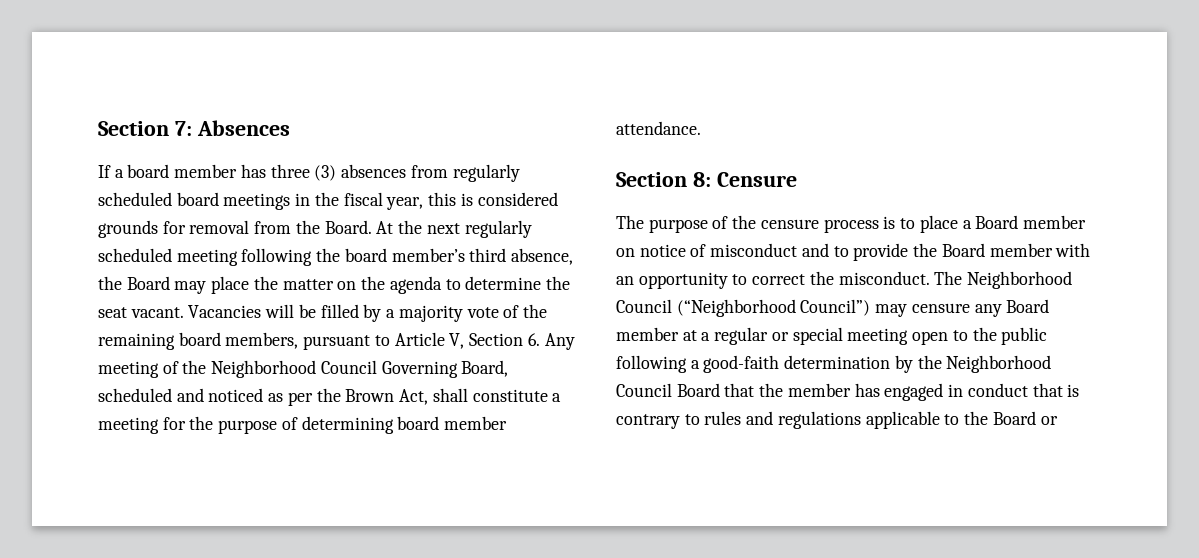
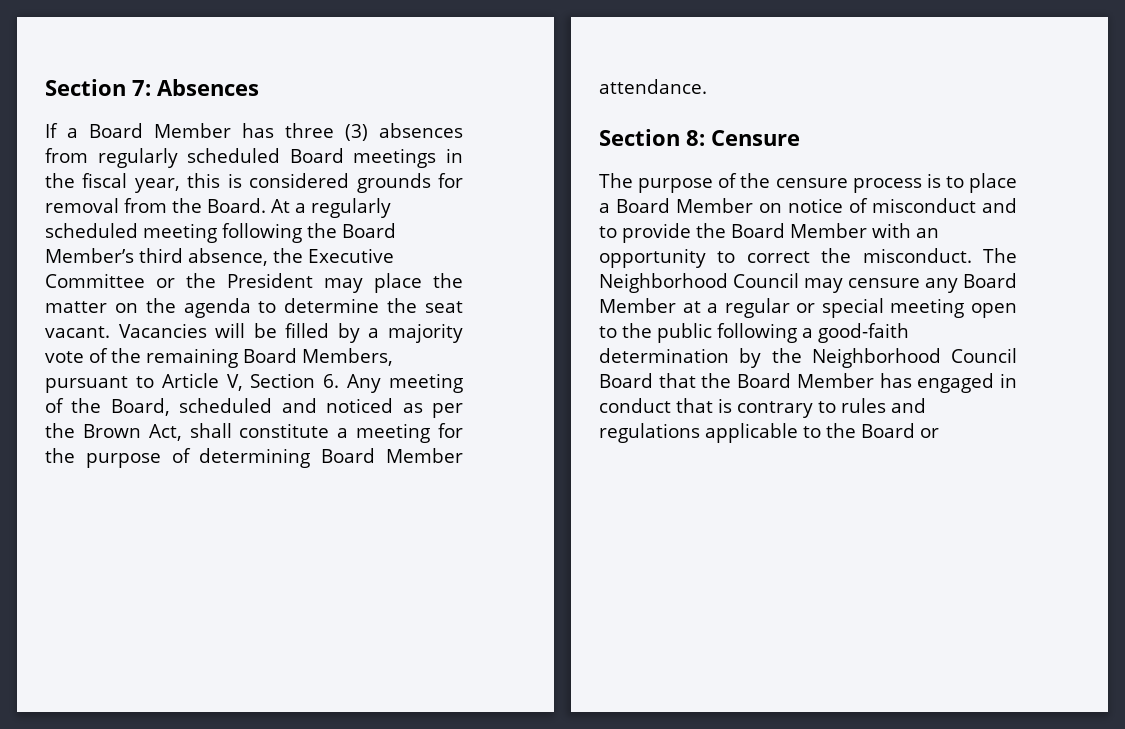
- If a board member has three (3) absences from regularly scheduled board meetings in the fiscal year, this is considered grounds for removal from the Board.
+ If a Board Member has three (3) absences from regularly scheduled Board meetings in the fiscal year, this is considered grounds for removal from the Board.
- At the next regularly scheduled meeting following the board member’s third absence, the Board may place the matter on the agenda to determine the seat vacant.
+ At a regularly scheduled meeting following the Board Member’s third absence, the Executive Committee or the President may place the matter on the agenda to determine the seat vacant.
- Vacancies will be filled by a majority vote of the remaining board members, pursuant to Article V, Section 6. Any meeting of the Neighborhood Council Governing Board, scheduled and noticed as per the Brown Act, shall constitute a meeting for the purpose of determining board member attendance.
+ Vacancies will be filled by a majority vote of the remaining Board Members, pursuant to Article V, Section 6. Any meeting of the Board, scheduled and noticed as per the Brown Act, shall constitute a meeting for the purpose of determining Board Member attendance.
- The purpose of the censure process is to place a Board member on notice of misconduct and to provide the Board member with an opportunity to correct the misconduct.
+ The purpose of the censure process is to place a Board Member on notice of misconduct and to provide the Board Member with an opportunity to correct the misconduct.
- The Neighborhood Council (“Neighborhood Council”) may censure any Board member at a regular or special meeting open to the public following a good-faith determination by the Neighborhood Council Board that the member has engaged in conduct that is contrary to rules and regulations applicable to the Board or
+ The Neighborhood Council may censure any Board Member at a regular or special meeting open to the public following a good-faith determination by the Neighborhood Council Board that the Board Member has engaged in conduct that is contrary to rules and regulations applicable to the Board or

